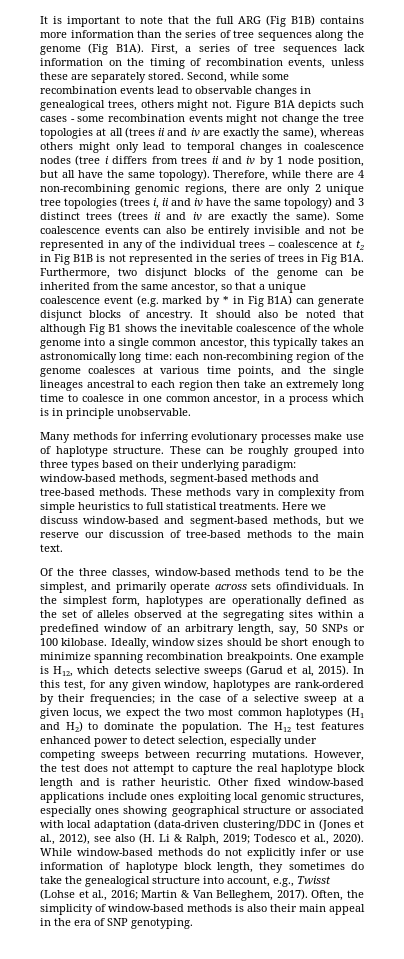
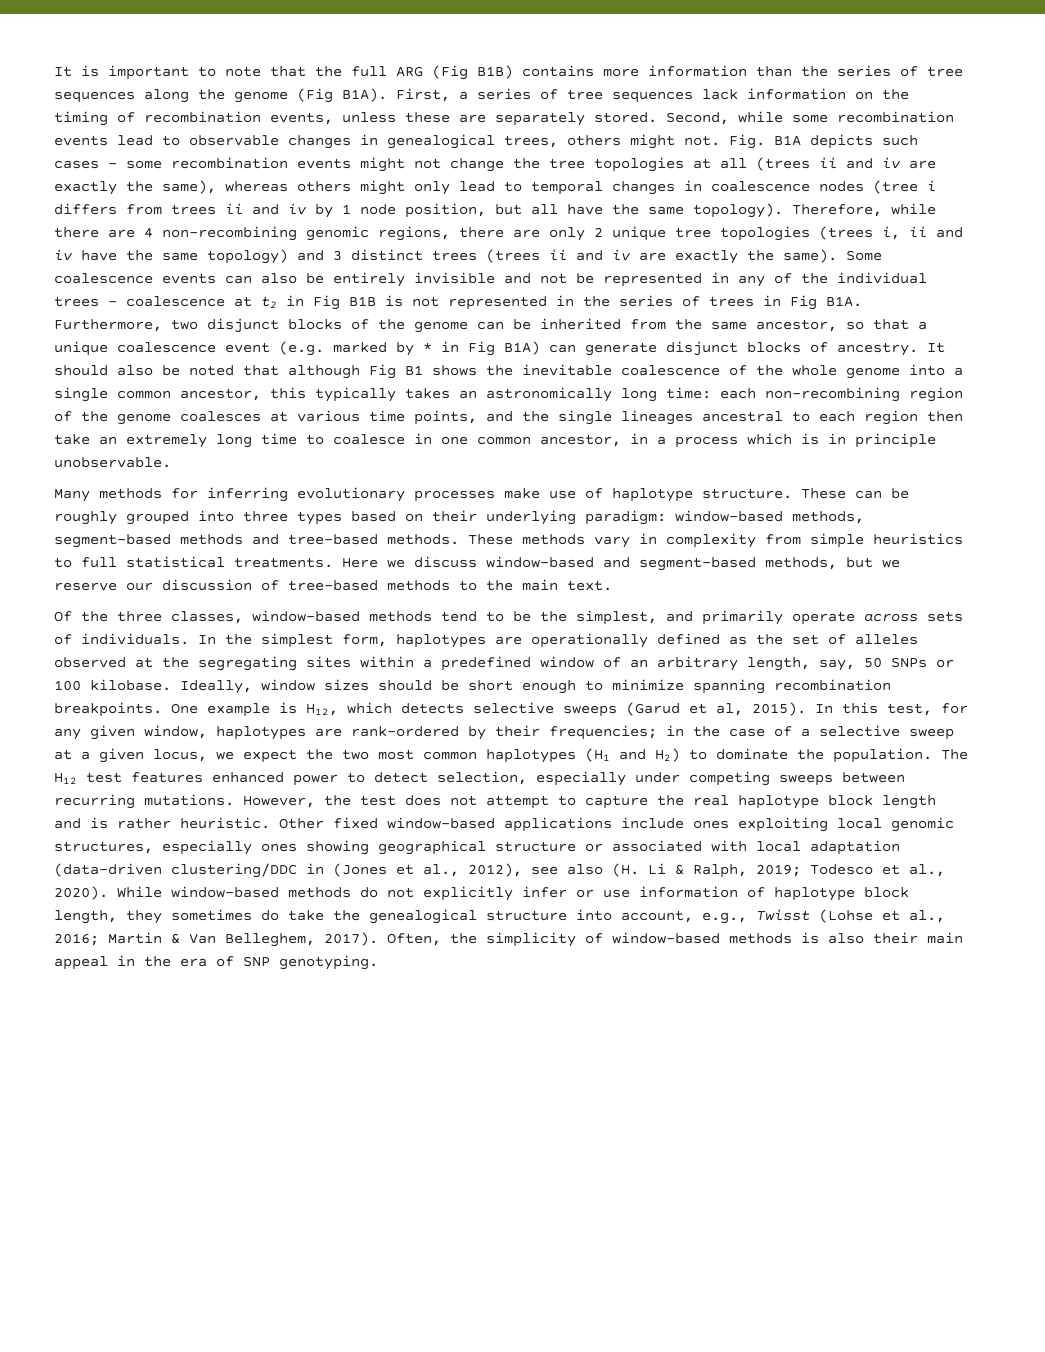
- Figure B1A depicts such cases - some recombination events might not change the tree topologies at all (trees ii and iv are exactly the same), whereas others might only lead to temporal changes in coalescence nodes (tree i differs from trees ii and iv by 1 node position, but all have the same topology).
+ Fig. B1A depicts such cases - some recombination events might not change the tree topologies at all (trees ii and iv are exactly the same), whereas others might only lead to temporal changes in coalescence nodes (tree i differs from trees ii and iv by 1 node position, but all have the same topology).
- Of the three classes, window-based methods tend to be the simplest, and primarily operate across sets ofindividuals.
+ Of the three classes, window-based methods tend to be the simplest, and primarily operate across sets of individuals.

